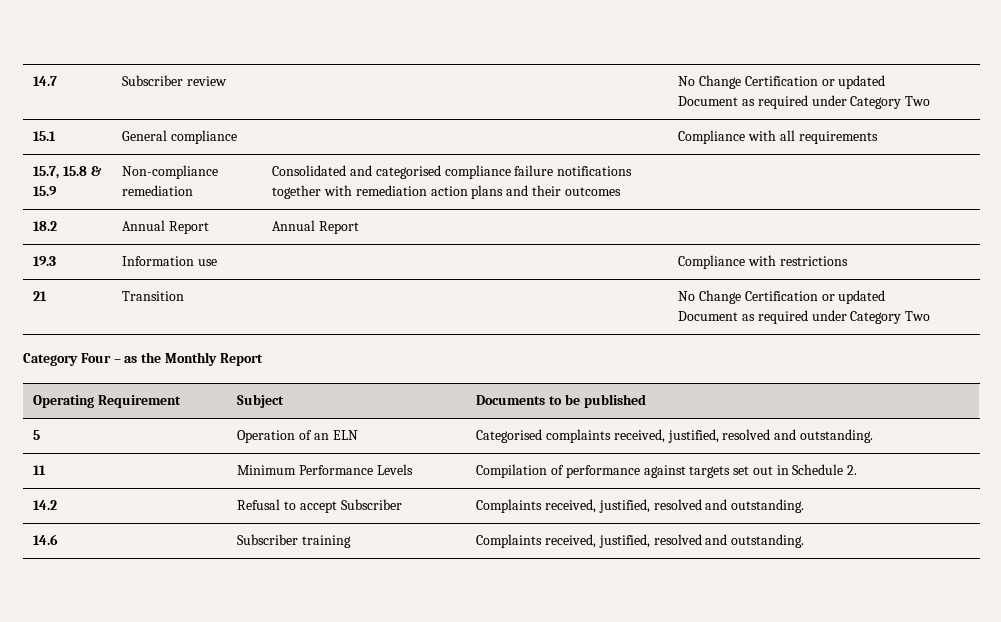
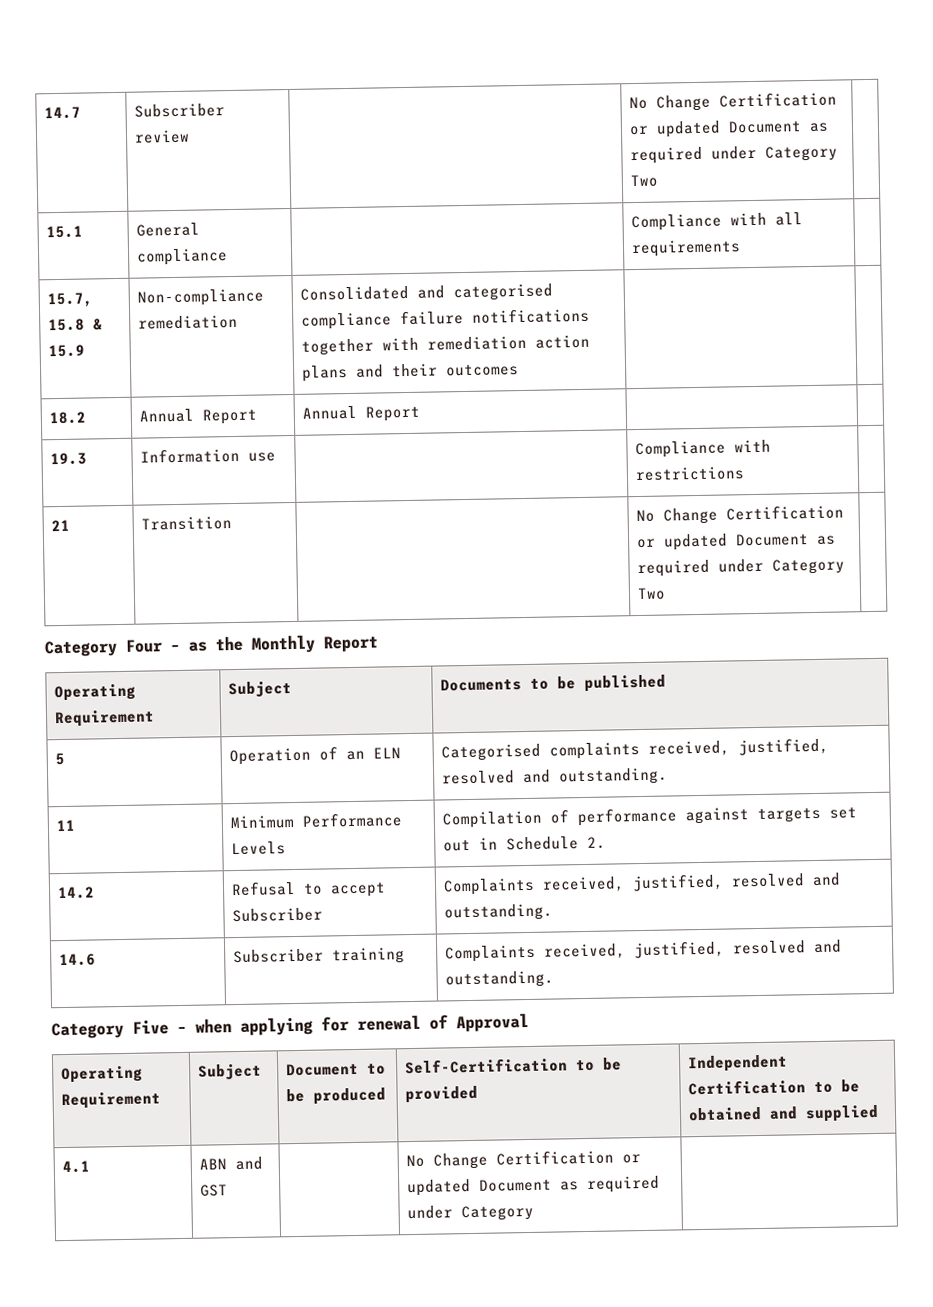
+ Category Five – when applying for renewal of Approval
+ Operating Requirement | Subject | Document to be produced | Self-Certification to be provided | Independent Certification to be obtained and supplied
+ 4.1 | ABN and GST | | No Change Certification or updated Document as required under Category |

